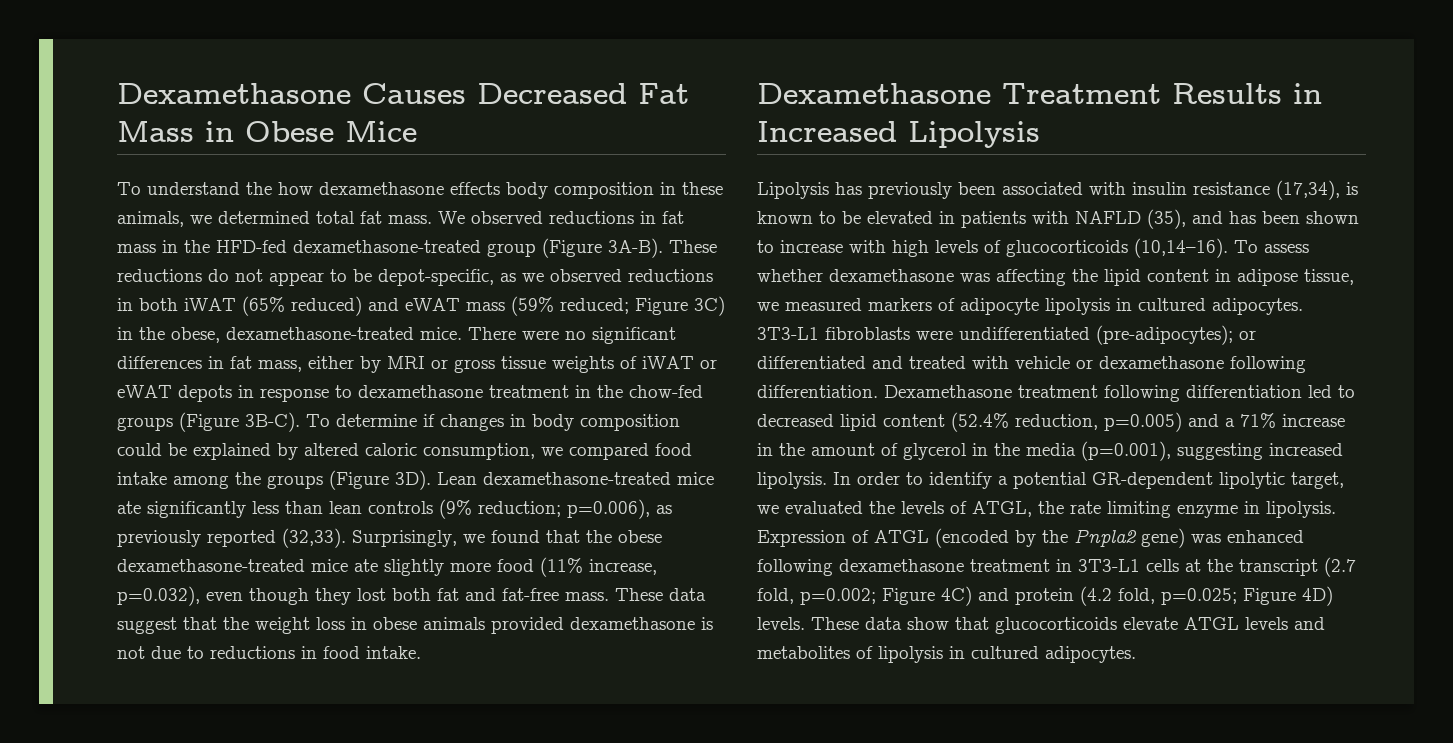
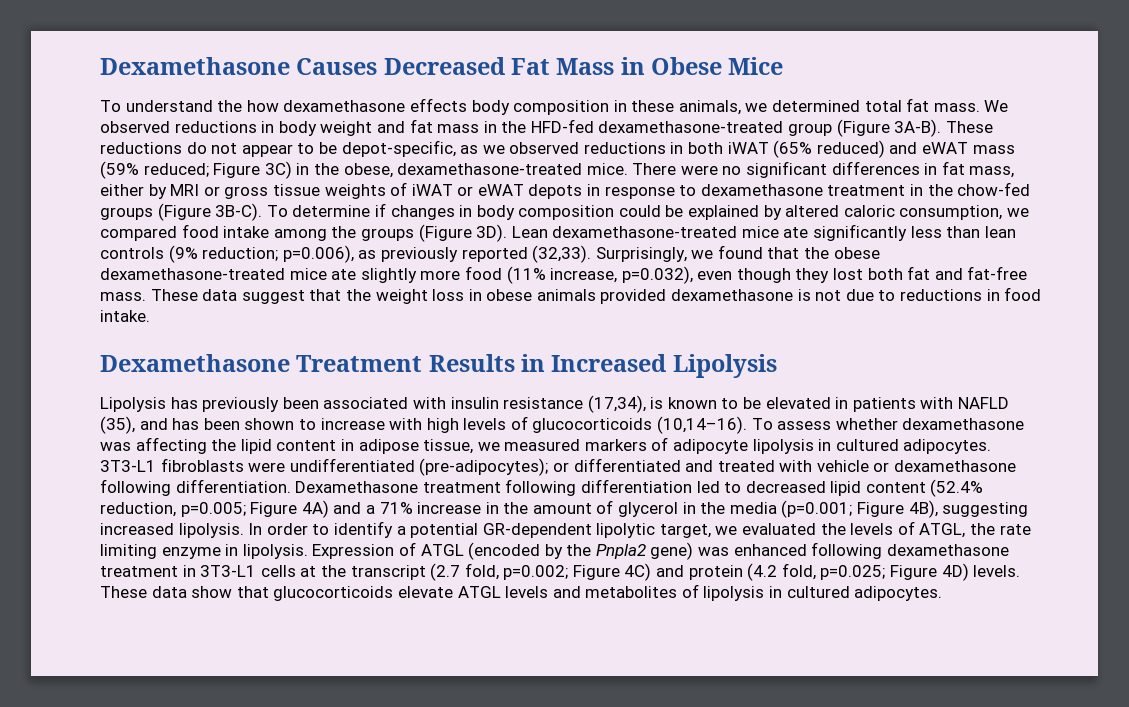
- We observed reductions in fat mass in the HFD-fed dexamethasone-treated group (Figure 3A-B).
+ We observed reductions in body weight and fat mass in the HFD-fed dexamethasone-treated group (Figure 3A-B).
- Dexamethasone treatment following differentiation led to decreased lipid content (52.4% reduction, p=0.005) and a 71% increase in the amount of glycerol in the media (p=0.001), suggesting increased lipolysis.
+ Dexamethasone treatment following differentiation led to decreased lipid content (52.4% reduction, p=0.005; Figure 4A) and a 71% increase in the amount of glycerol in the media (p=0.001; Figure 4B), suggesting increased lipolysis.

